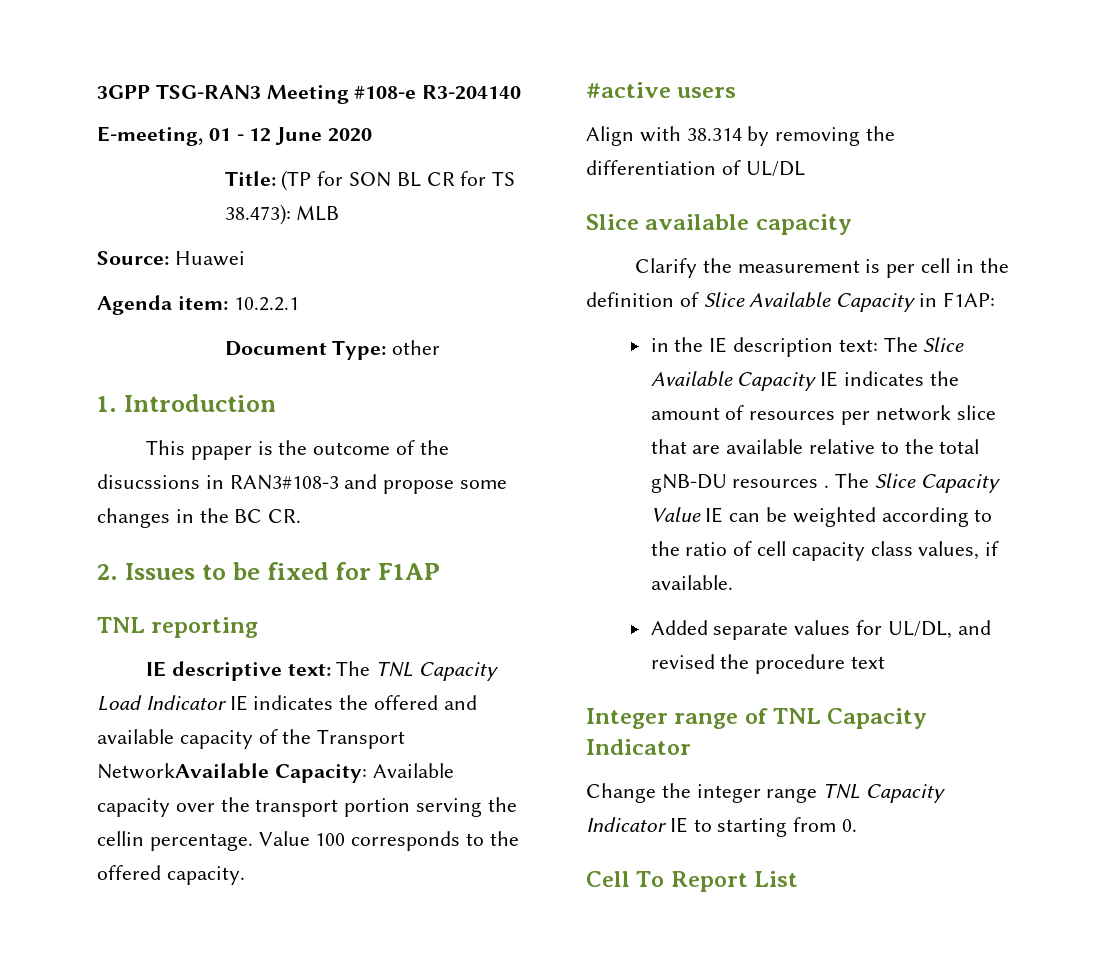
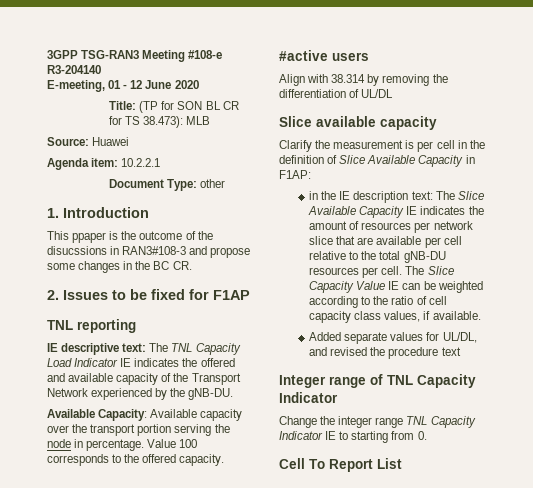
- IE descriptive text: The TNL Capacity Load Indicator IE indicates the offered and available capacity of the Transport NetworkAvailable Capacity: Available capacity over the transport portion serving the cellin percentage.
+ IE descriptive text: The TNL Capacity Load Indicator IE indicates the offered and available capacity of the Transport Network experienced by the gNB-DU.
+ Available Capacity: Available capacity over the transport portion serving the node in percentage.
- in the IE description text: The Slice Available Capacity IE indicates the amount of resources per network slice that are available relative to the total gNB-DU resources .
+ in the IE description text: The Slice Available Capacity IE indicates the amount of resources per network slice that are available per cell relative to the total gNB-DU resources per cell.

